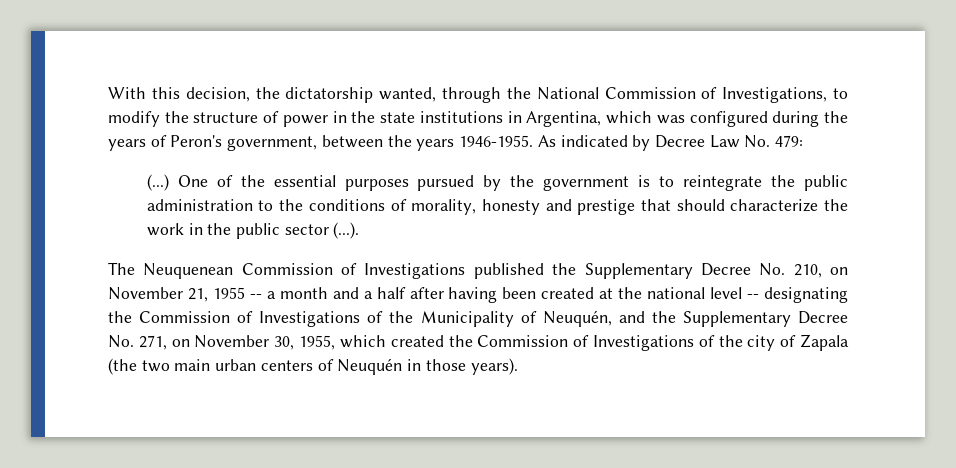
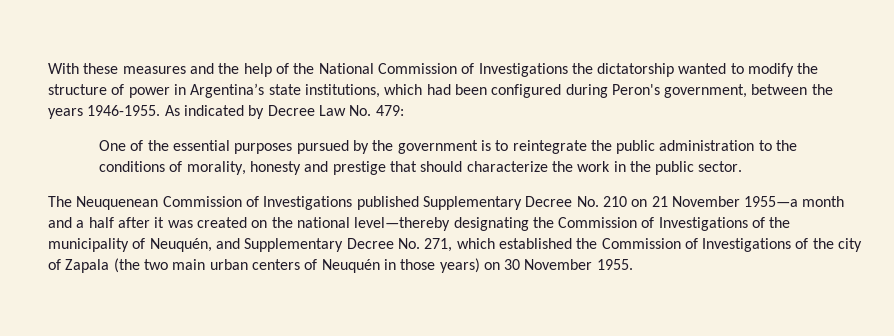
- With this decision, the dictatorship wanted, through the National Commission of Investigations, to modify the structure of power in the state institutions in Argentina, which was configured during the years of Peron's government, between the years 1946-1955.
+ With these measures and the help of the National Commission of Investigations the dictatorship wanted to modify the structure of power in Argentina’s state institutions, which had been configured during Peron's government, between the years 1946-1955.
- (...) One of the essential purposes pursued by the government is to reintegrate the public administration to the conditions of morality, honesty and prestige that should characterize the work in the public sector (...).
+ One of the essential purposes pursued by the government is to reintegrate the public administration to the conditions of morality, honesty and prestige that should characterize the work in the public sector.
- The Neuquenean Commission of Investigations published the Supplementary Decree No. 210, on November 21, 1955 -- a month and a half after having been created at the national level -- designating the Commission of Investigations of the Municipality of Neuquén, and the Supplementary Decree No. 271, on November 30, 1955, which created the Commission of Investigations of the city of Zapala (the two main urban centers of Neuquén in those years).
+ The Neuquenean Commission of Investigations published Supplementary Decree No. 210 on 21 November 1955—a month and a half after it was created on the national level—thereby designating the Commission of Investigations of the municipality of Neuquén, and Supplementary Decree No. 271, which established the Commission of Investigations of the city of Zapala (the two main urban centers of Neuquén in those years) on 30 November 1955.

